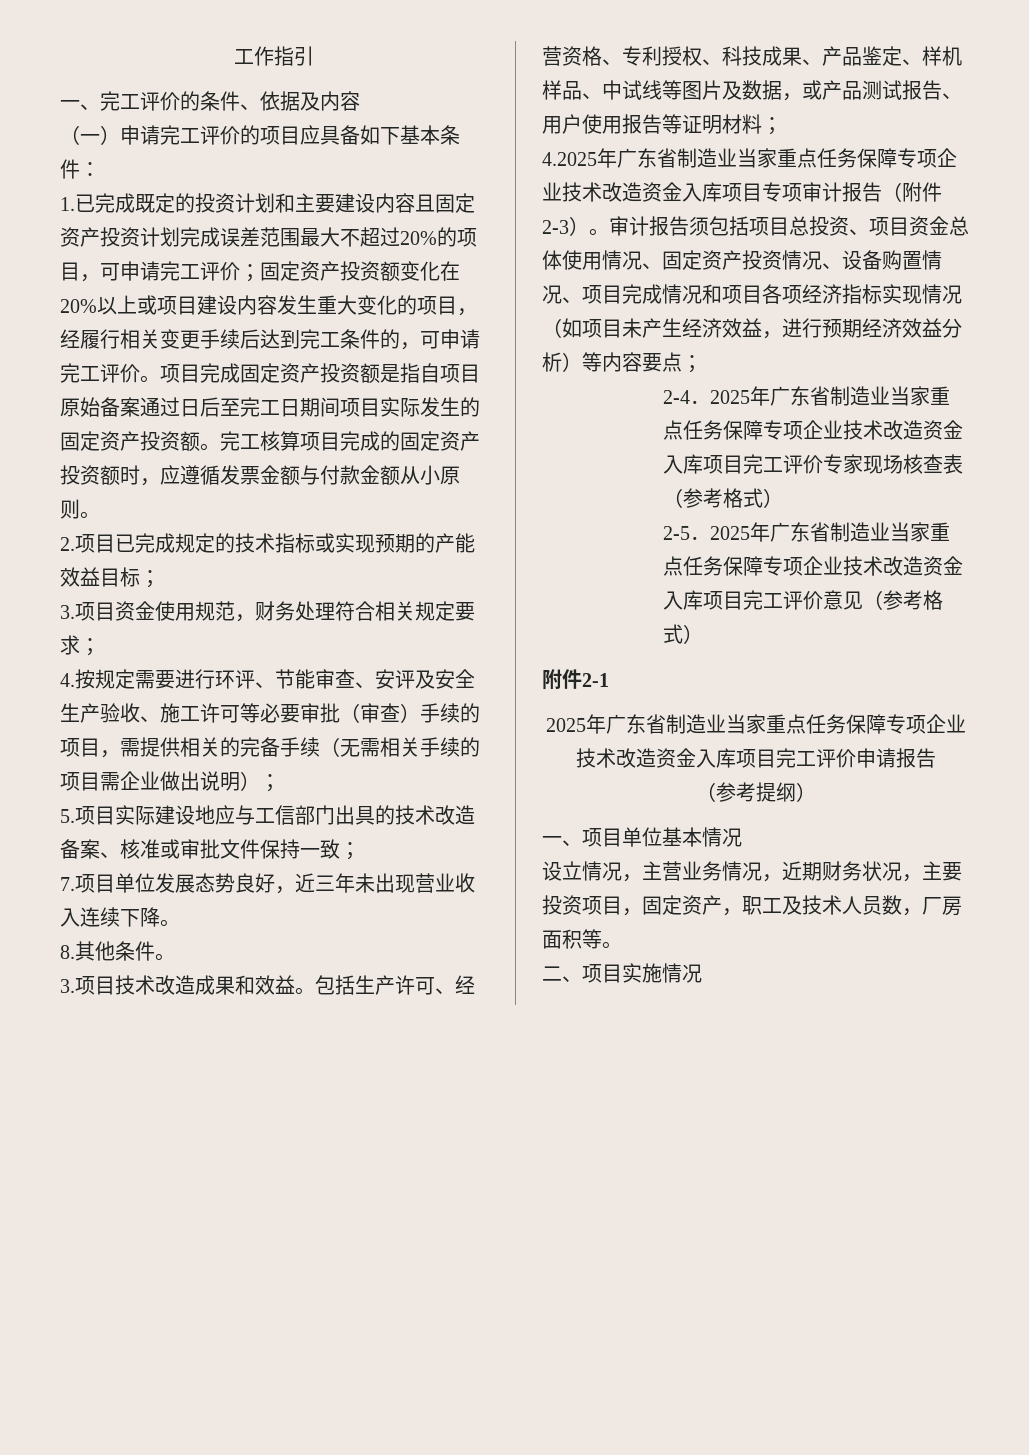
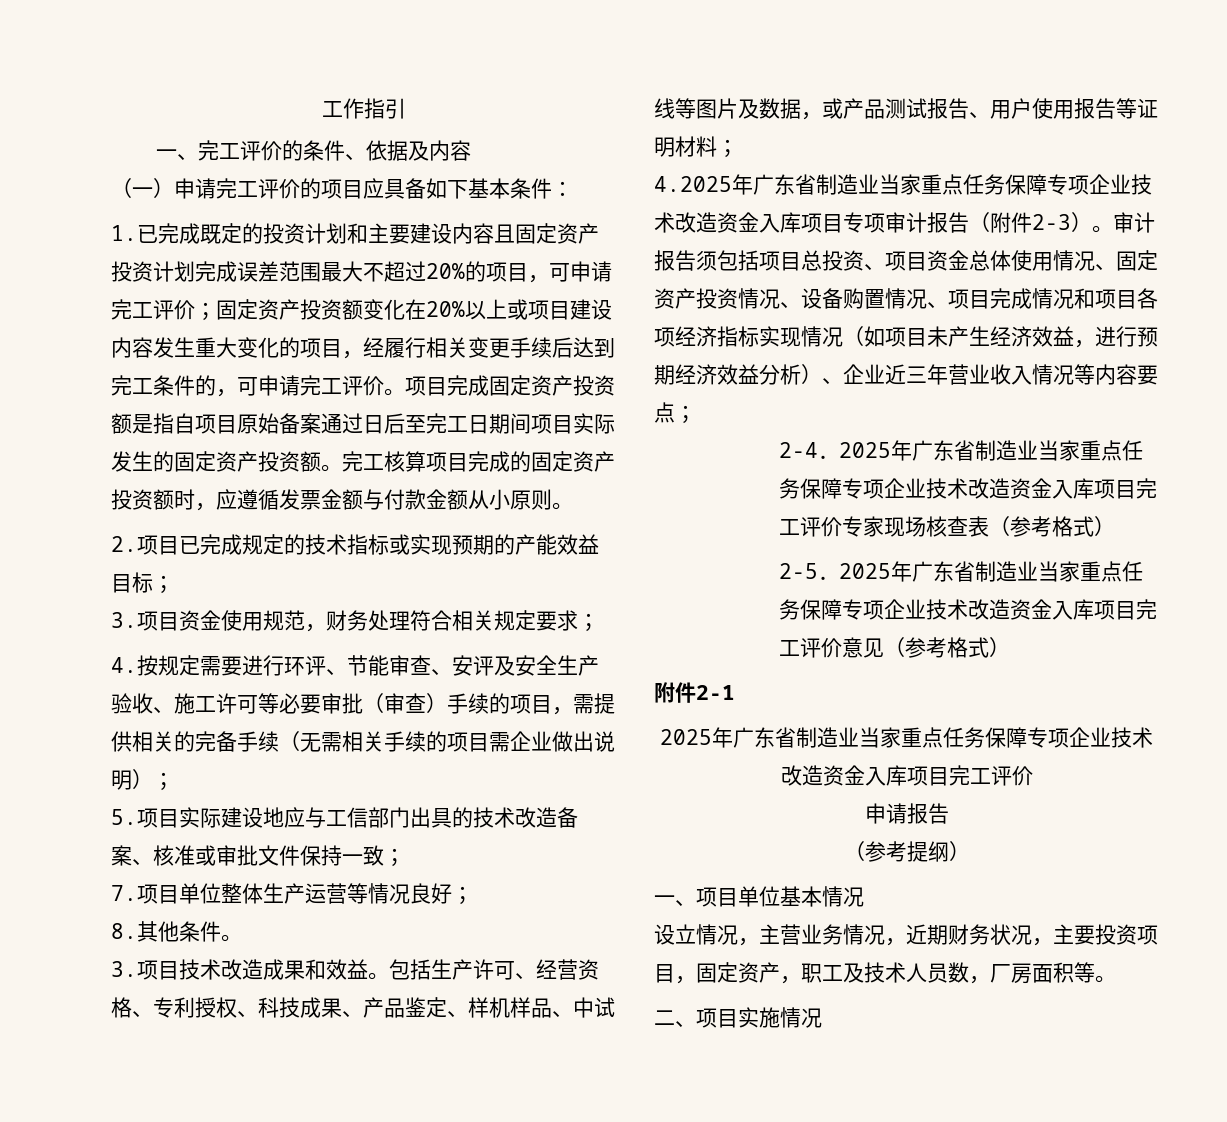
- 7.项目单位发展态势良好，近三年未出现营业收入连续下降。
+ 7.项目单位整体生产运营等情况良好；
- 审计报告须包括项目总投资、项目资金总体使用情况、固定资产投资情况、设备购置情况、项目完成情况和项目各项经济指标实现情况（如项目未产生经济效益，进行预期经济效益分析）等内容要点；
+ 审计报告须包括项目总投资、项目资金总体使用情况、固定资产投资情况、设备购置情况、项目完成情况和项目各项经济指标实现情况（如项目未产生经济效益，进行预期经济效益分析）、企业近三年营业收入情况等内容要点；
  附件2-1
- 2025年广东省制造业当家重点任务保障专项企业技术改造资金入库项目完工评价申请报告
+ 2025年广东省制造业当家重点任务保障专项企业技术改造资金入库项目完工评价
+ 申请报告

